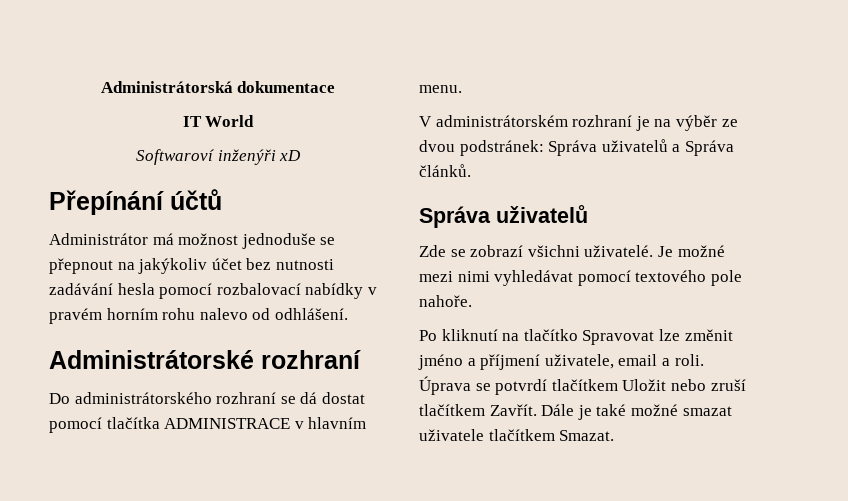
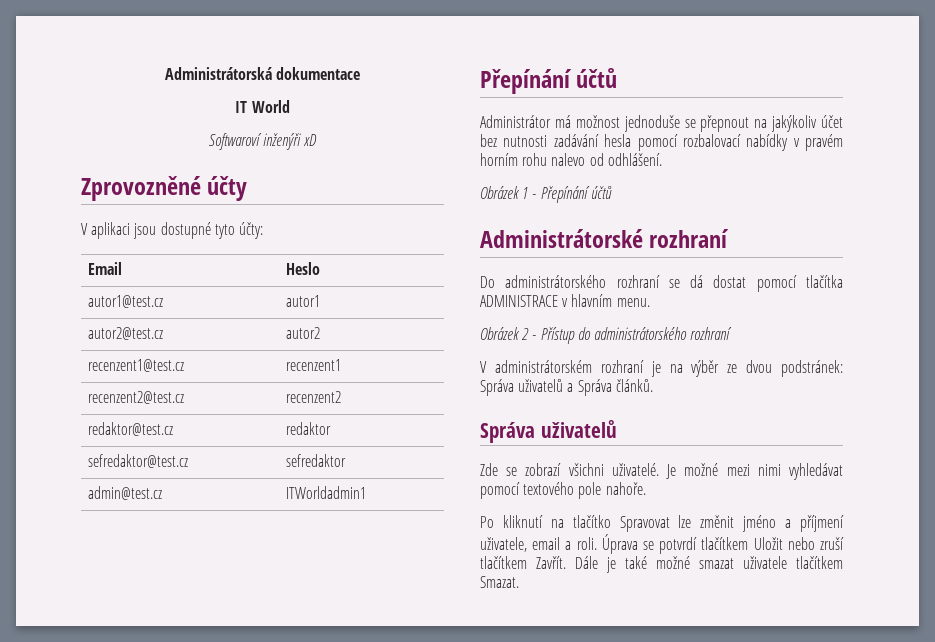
+ Zprovozněné účty
+ V aplikaci jsou dostupné tyto účty:
+ Email | Heslo
+ autor1@test.cz | autor1
+ autor2@test.cz | autor2
+ recenzent1@test.cz | recenzent1
+ recenzent2@test.cz | recenzent2
+ redaktor@test.cz | redaktor
+ sefredaktor@test.cz | sefredaktor
+ admin@test.cz | ITWorldadmin1
+ Obrázek 1 - Přepínání účtů
+ Obrázek 2 - Přístup do administrátorského rozhraní

